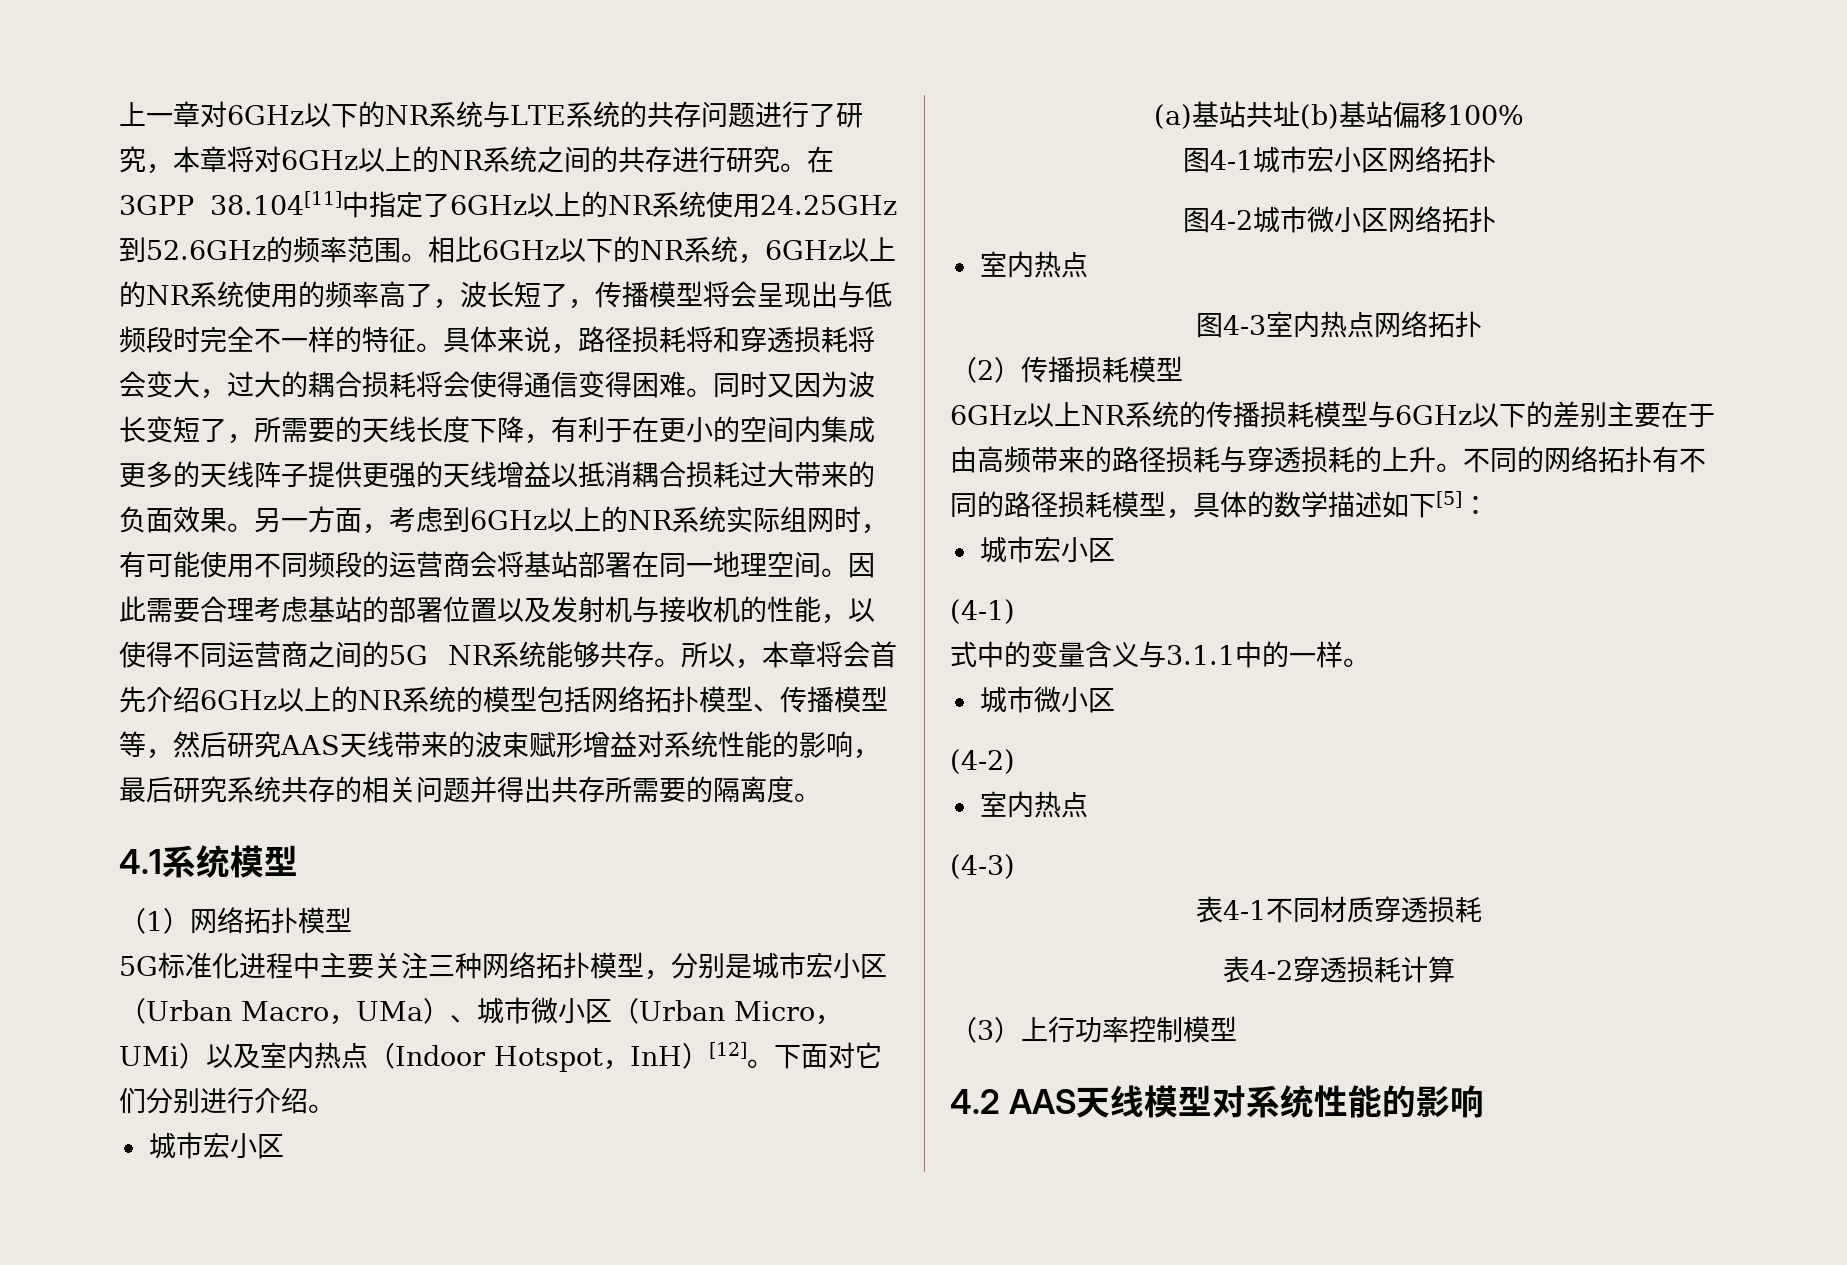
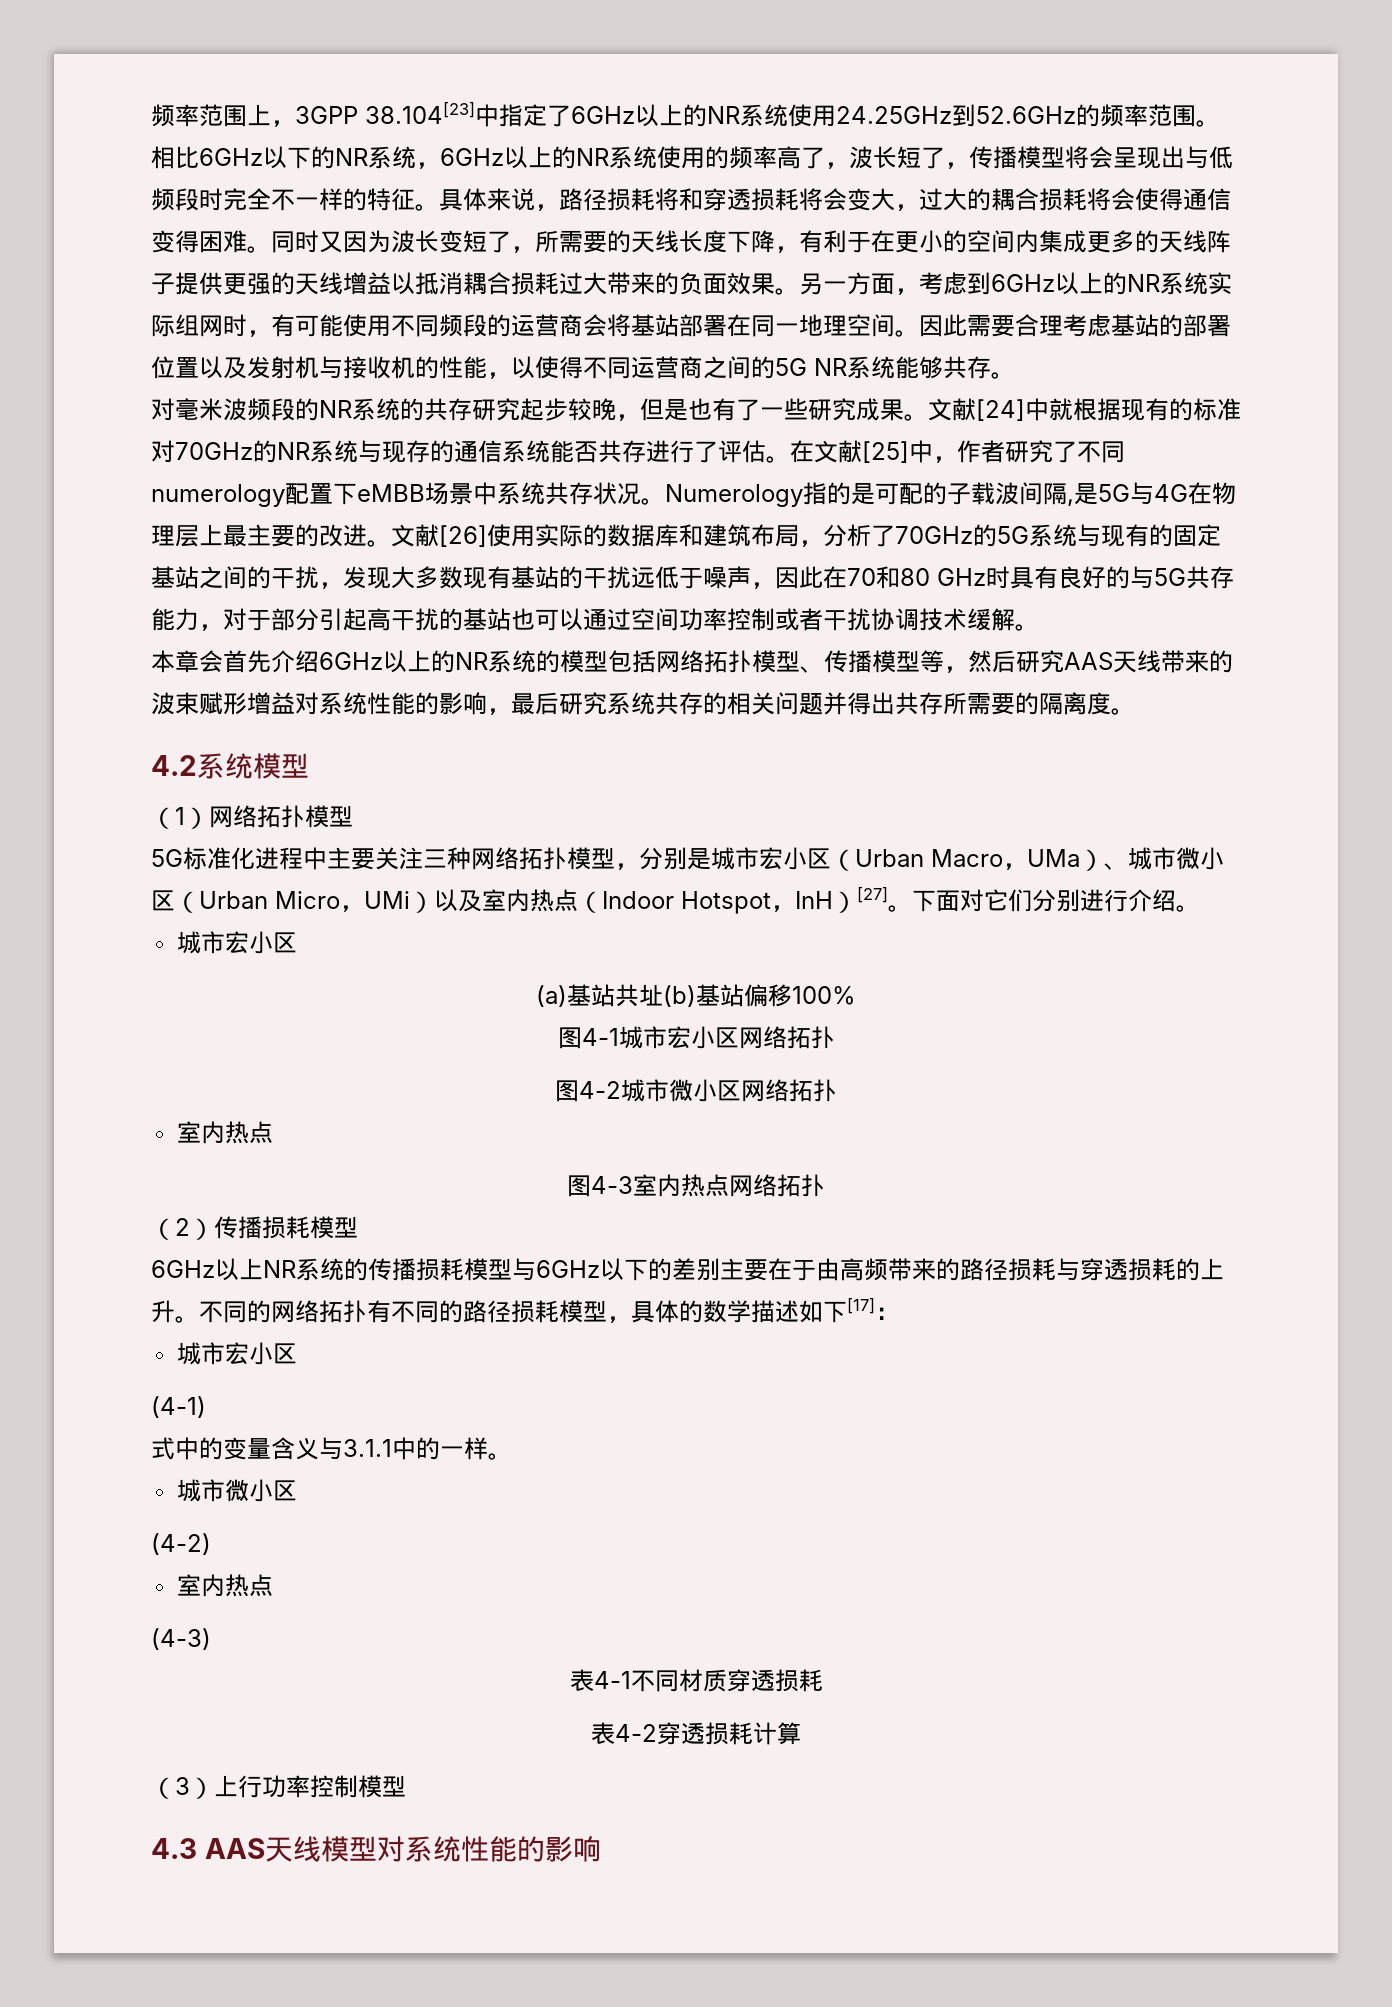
- 上一章对6GHz以下的NR系统与LTE系统的共存问题进行了研究，本章将对6GHz以上的NR系统之间的共存进行研究。在3GPP 38.104[11]中指定了6GHz以上的NR系统使用24.25GHz到52.6GHz的频率范围。
+ 频率范围上，3GPP 38.104[23]中指定了6GHz以上的NR系统使用24.25GHz到52.6GHz的频率范围。
- 因此需要合理考虑基站的部署位置以及发射机与接收机的性能，以使得不同运营商之间的5G NR系统能够共存。所以，本章将会首先介绍6GHz以上的NR系统的模型包括网络拓扑模型、传播模型等，然后研究AAS天线带来的波束赋形增益对系统性能的影响，最后研究系统共存的相关问题并得出共存所需要的隔离度。
+ 因此需要合理考虑基站的部署位置以及发射机与接收机的性能，以使得不同运营商之间的5G NR系统能够共存。
+ 对毫米波频段的NR系统的共存研究起步较晚，但是也有了一些研究成果。文献[24]中就根据现有的标准对70GHz的NR系统与现存的通信系统能否共存进行了评估。在文献[25]中，作者研究了不同numerology配置下eMBB场景中系统共存状况。Numerology指的是可配的子载波间隔,是5G与4G在物理层上最主要的改进。文献[26]使用实际的数据库和建筑布局，分析了70GHz的5G系统与现有的固定基站之间的干扰，发现大多数现有基站的干扰远低于噪声，因此在70和80 GHz时具有良好的与5G共存能力，对于部分引起高干扰的基站也可以通过空间功率控制或者干扰协调技术缓解。
+ 本章会首先介绍6GHz以上的NR系统的模型包括网络拓扑模型、传播模型等，然后研究AAS天线带来的波束赋形增益对系统性能的影响，最后研究系统共存的相关问题并得出共存所需要的隔离度。
- 4.1系统模型
+ 4.2系统模型
- 5G标准化进程中主要关注三种网络拓扑模型，分别是城市宏小区（Urban Macro，UMa）、城市微小区（Urban Micro，UMi）以及室内热点（Indoor Hotspot，InH）[12]。
+ 5G标准化进程中主要关注三种网络拓扑模型，分别是城市宏小区（Urban Macro，UMa）、城市微小区（Urban Micro，UMi）以及室内热点（Indoor Hotspot，InH）[27]。
- 不同的网络拓扑有不同的路径损耗模型，具体的数学描述如下[5]：
+ 不同的网络拓扑有不同的路径损耗模型，具体的数学描述如下[17]：
- 4.2 AAS天线模型对系统性能的影响
+ 4.3 AAS天线模型对系统性能的影响

